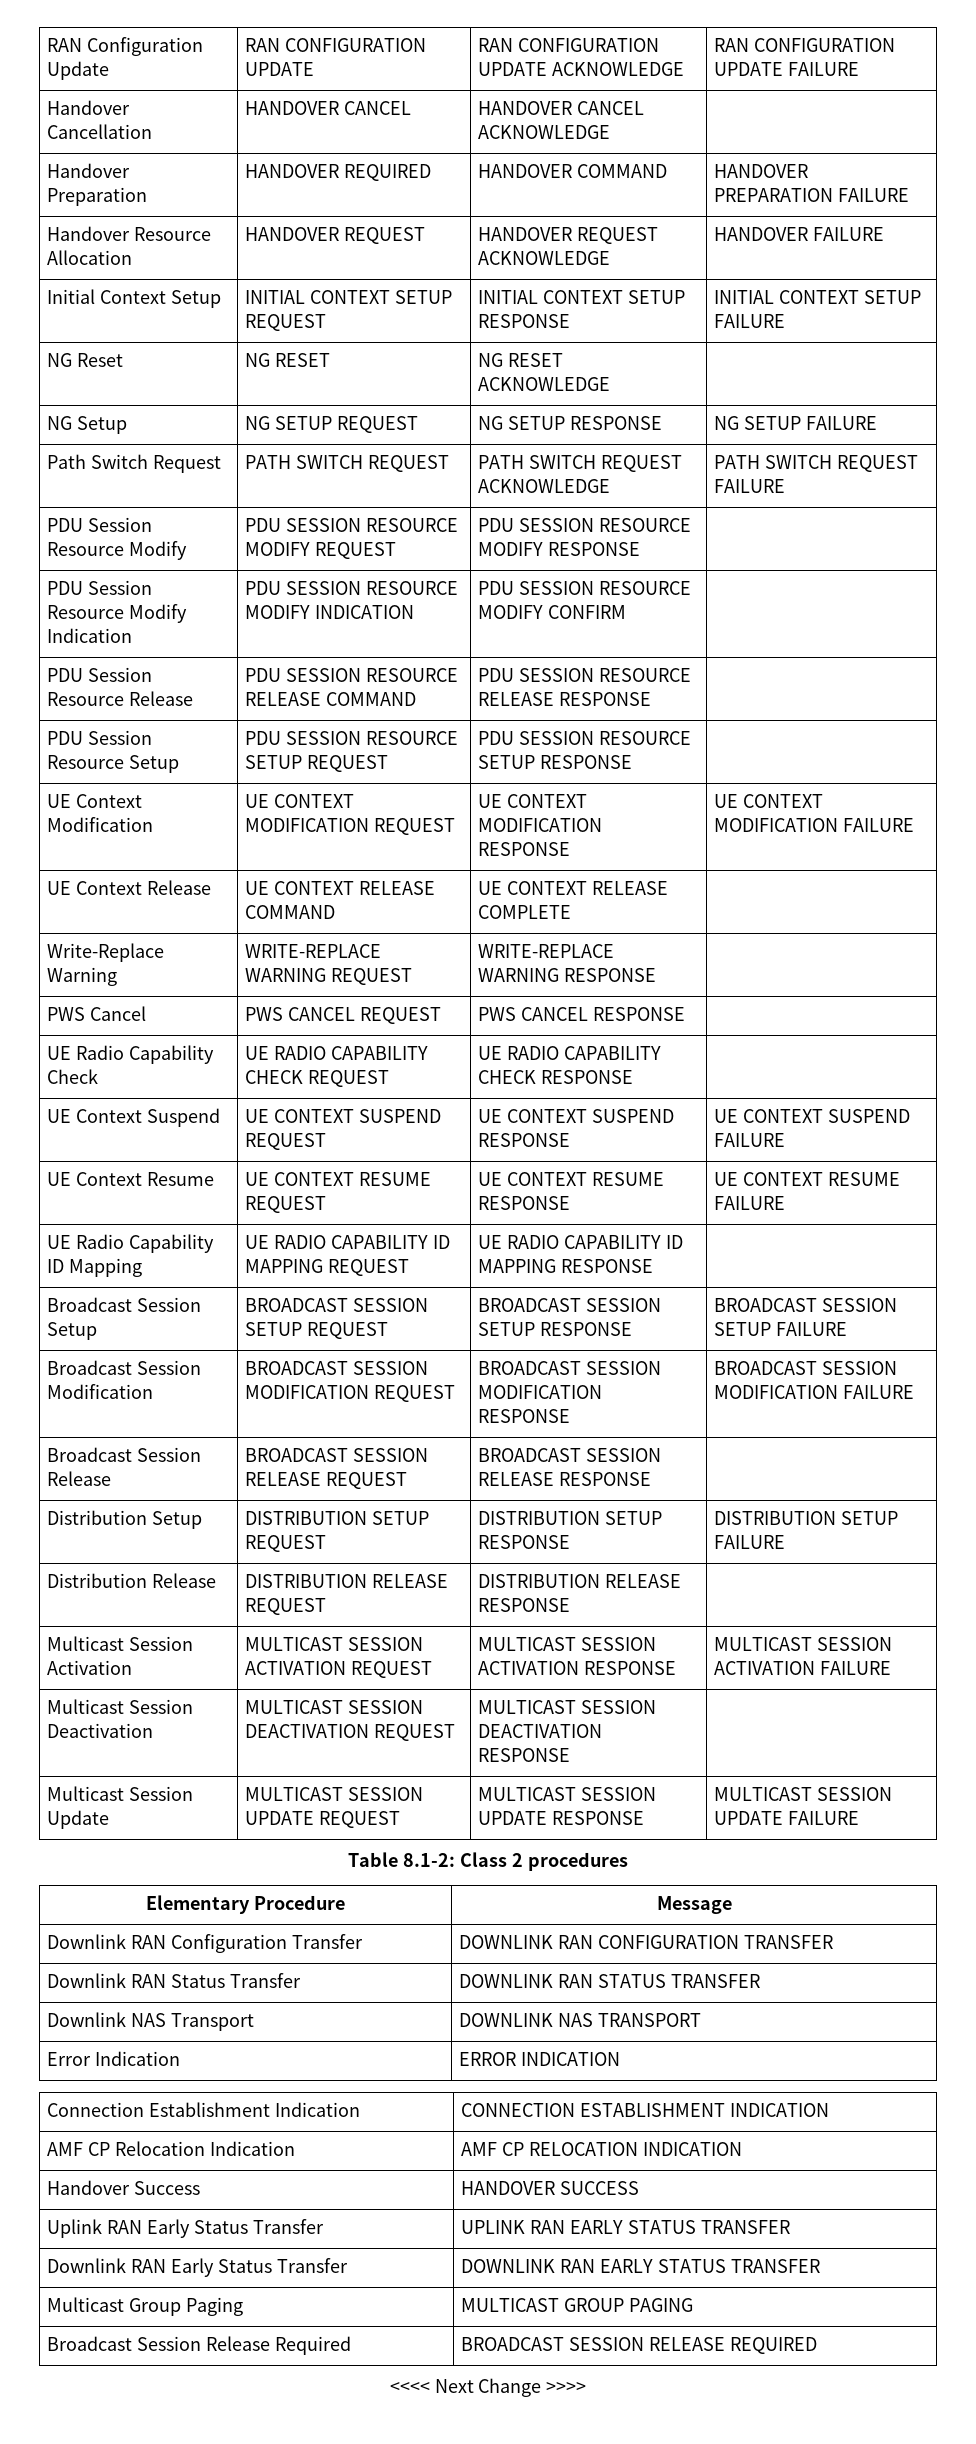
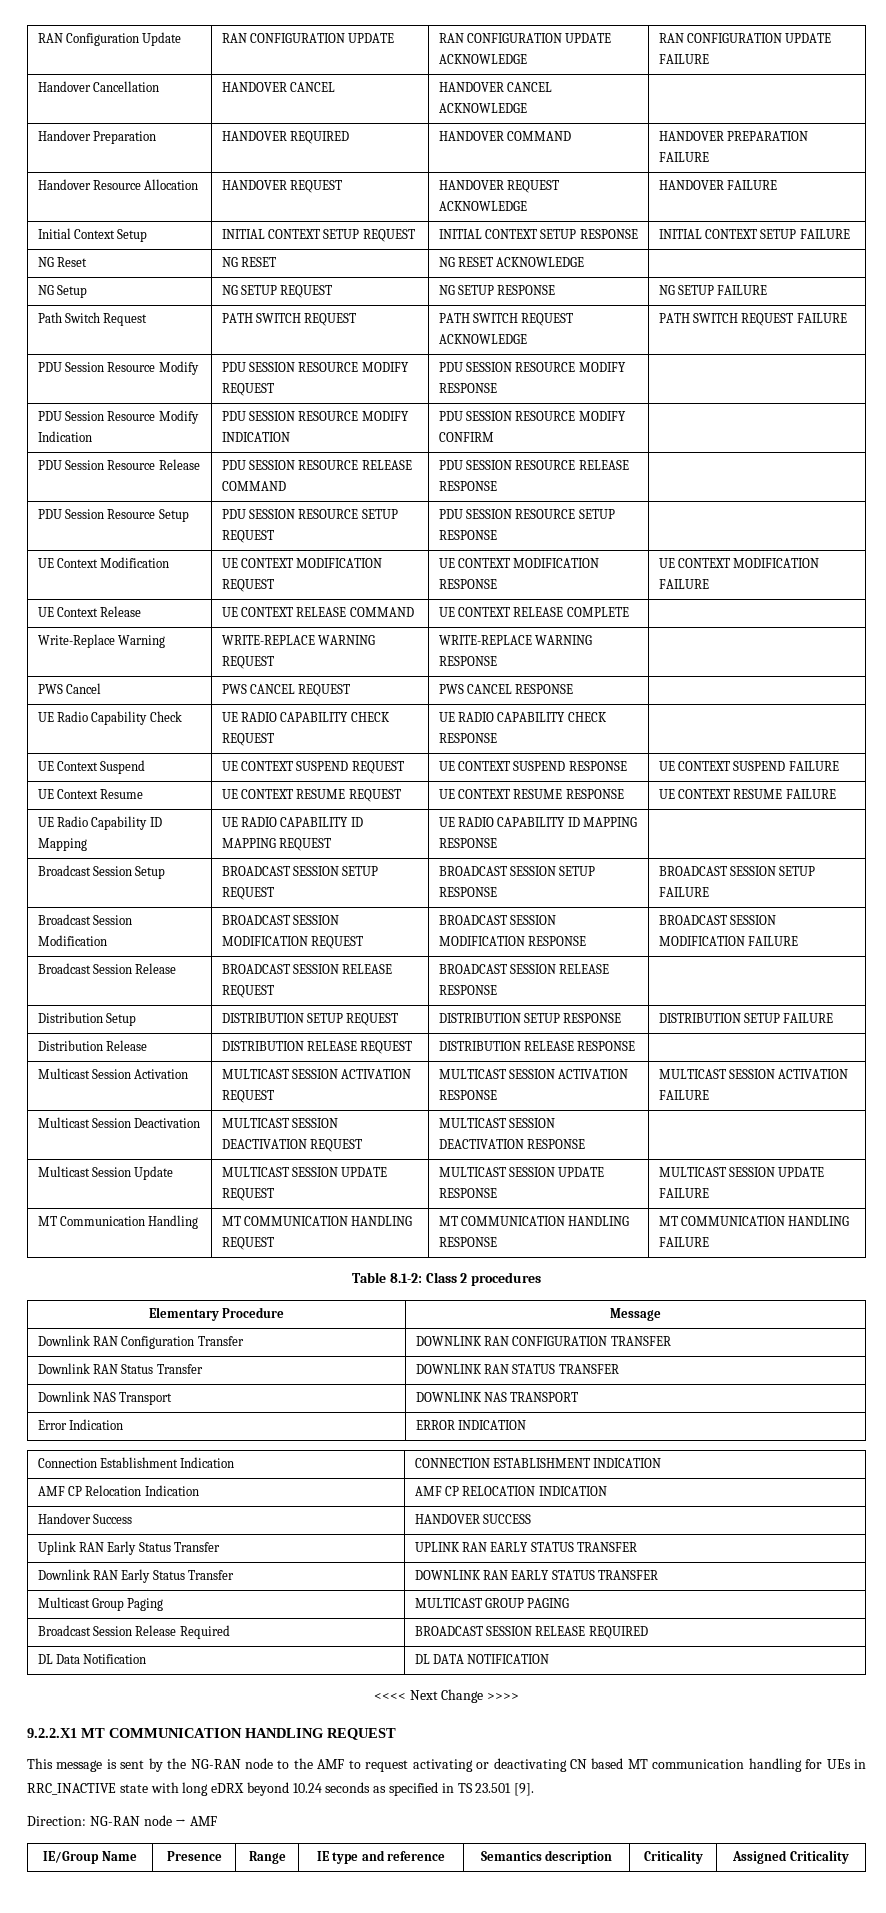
+ MT Communication Handling | MT COMMUNICATION HANDLING REQUEST | MT COMMUNICATION HANDLING RESPONSE | MT COMMUNICATION HANDLING FAILURE
+ DL Data Notification | DL DATA NOTIFICATION
  <<<< Next Change >>>>
+ 9.2.2.X1 MT COMMUNICATION HANDLING REQUEST
+ This message is sent by the NG-RAN node to the AMF to request activating or deactivating CN based MT communication handling for UEs in RRC_INACTIVE state with long eDRX beyond 10.24 seconds as specified in TS 23.501 [9].
+ Direction: NG-RAN node → AMF
+ IE/Group Name | Presence | Range | IE type and reference | Semantics description | Criticality | Assigned Criticality

